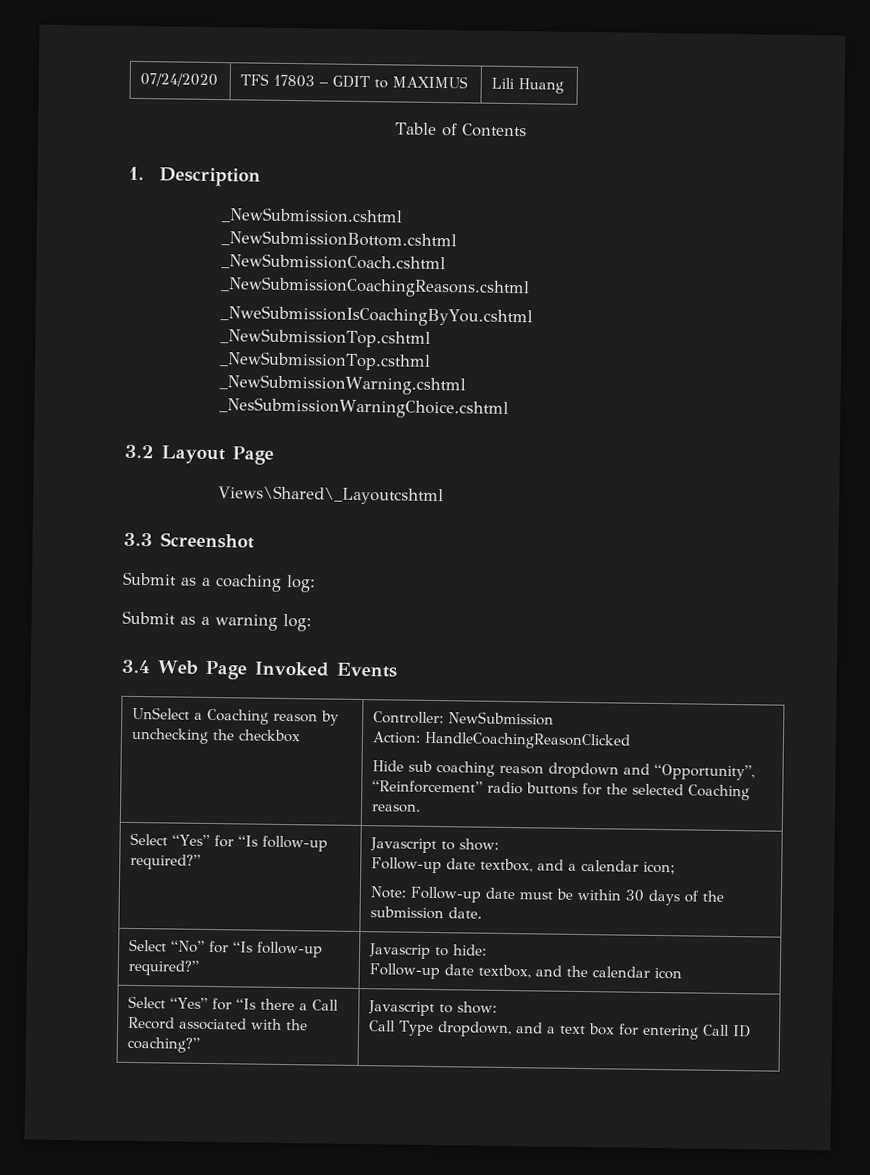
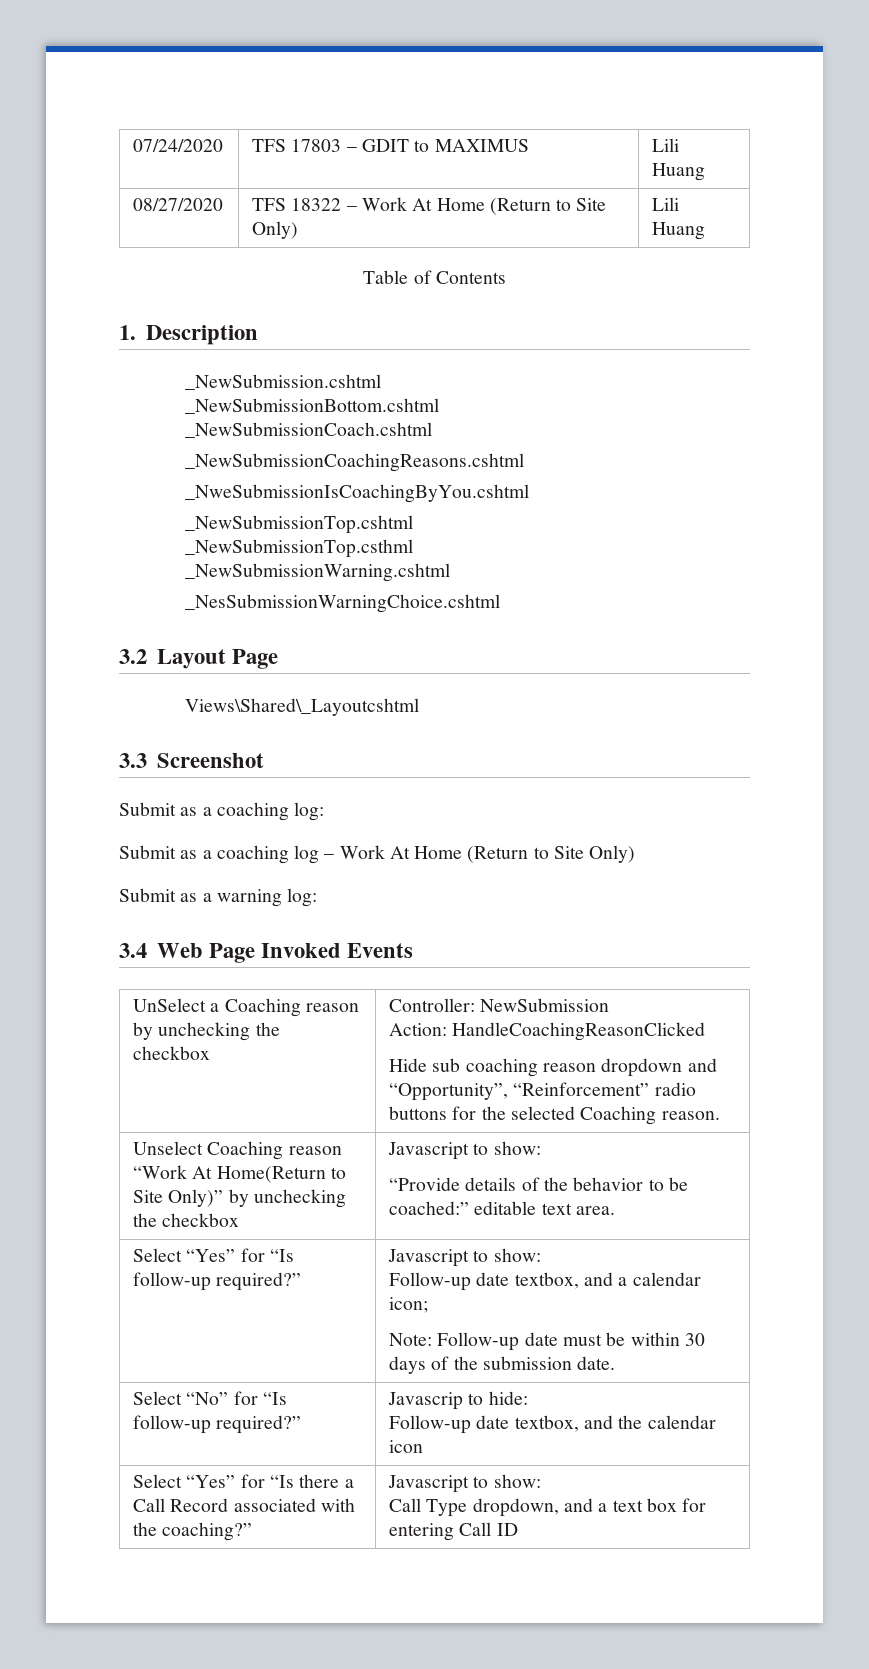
+ 08/27/2020 | TFS 18322 – Work At Home (Return to Site Only) | Lili Huang
+ Submit as a coaching log – Work At Home (Return to Site Only)
+ Unselect Coaching reason “Work At Home(Return to Site Only)” by unchecking the checkbox | Javascript to show:
+ “Provide details of the behavior to be coached:” editable text area.

